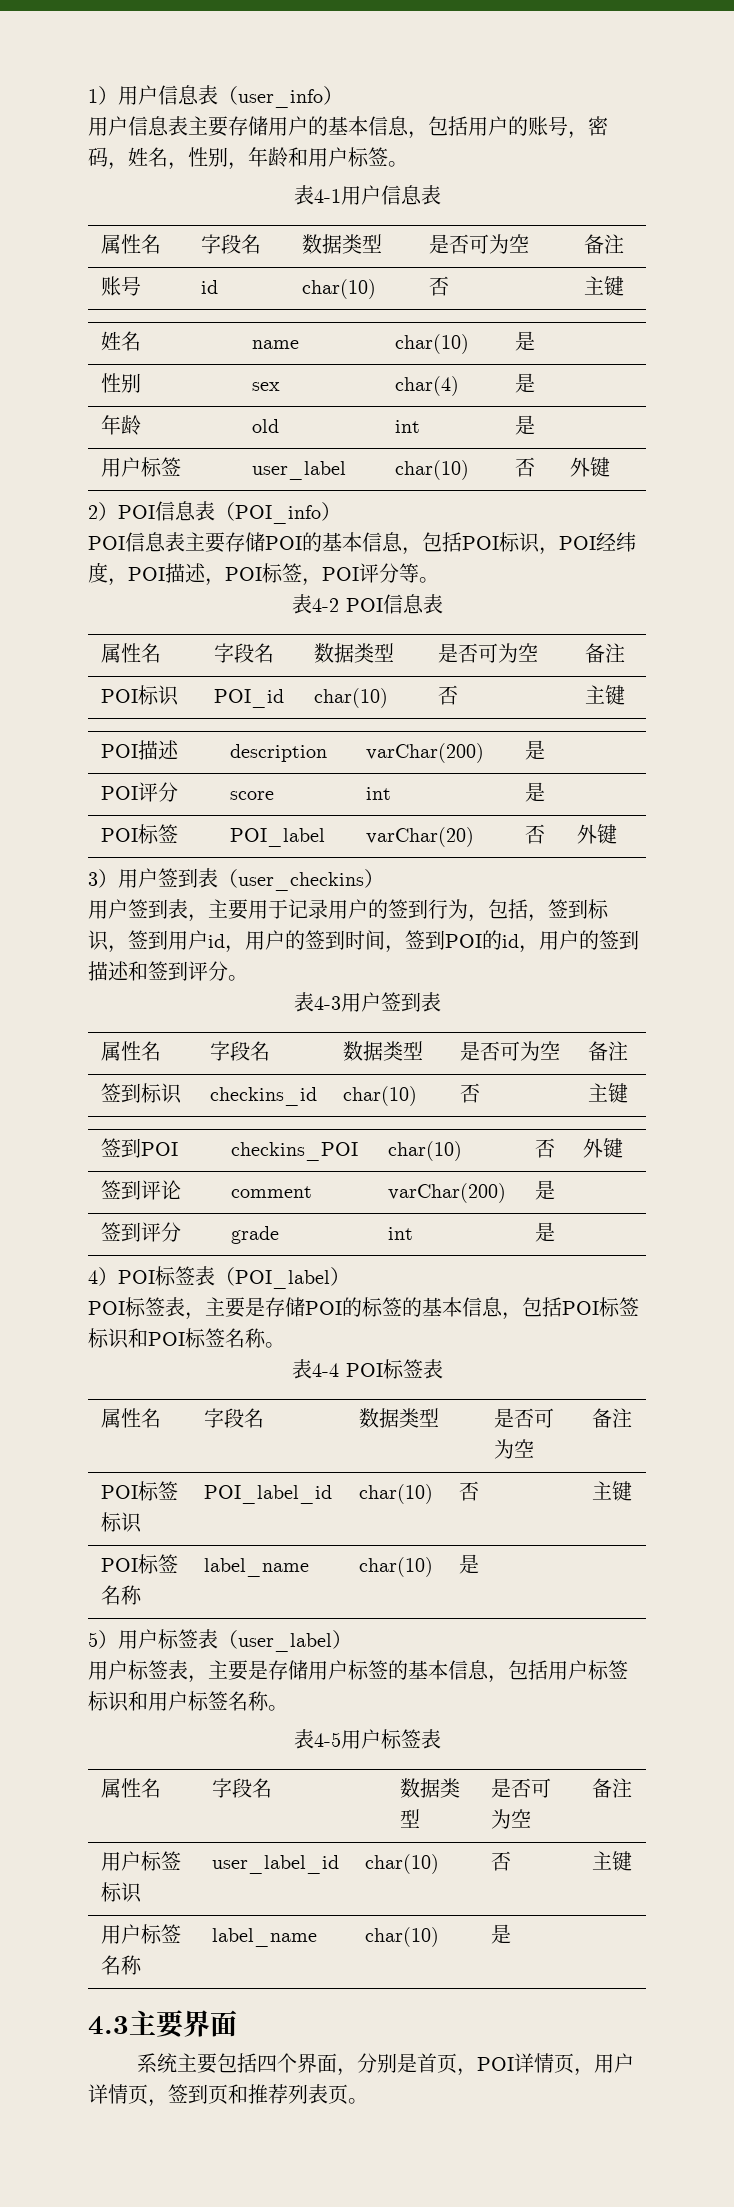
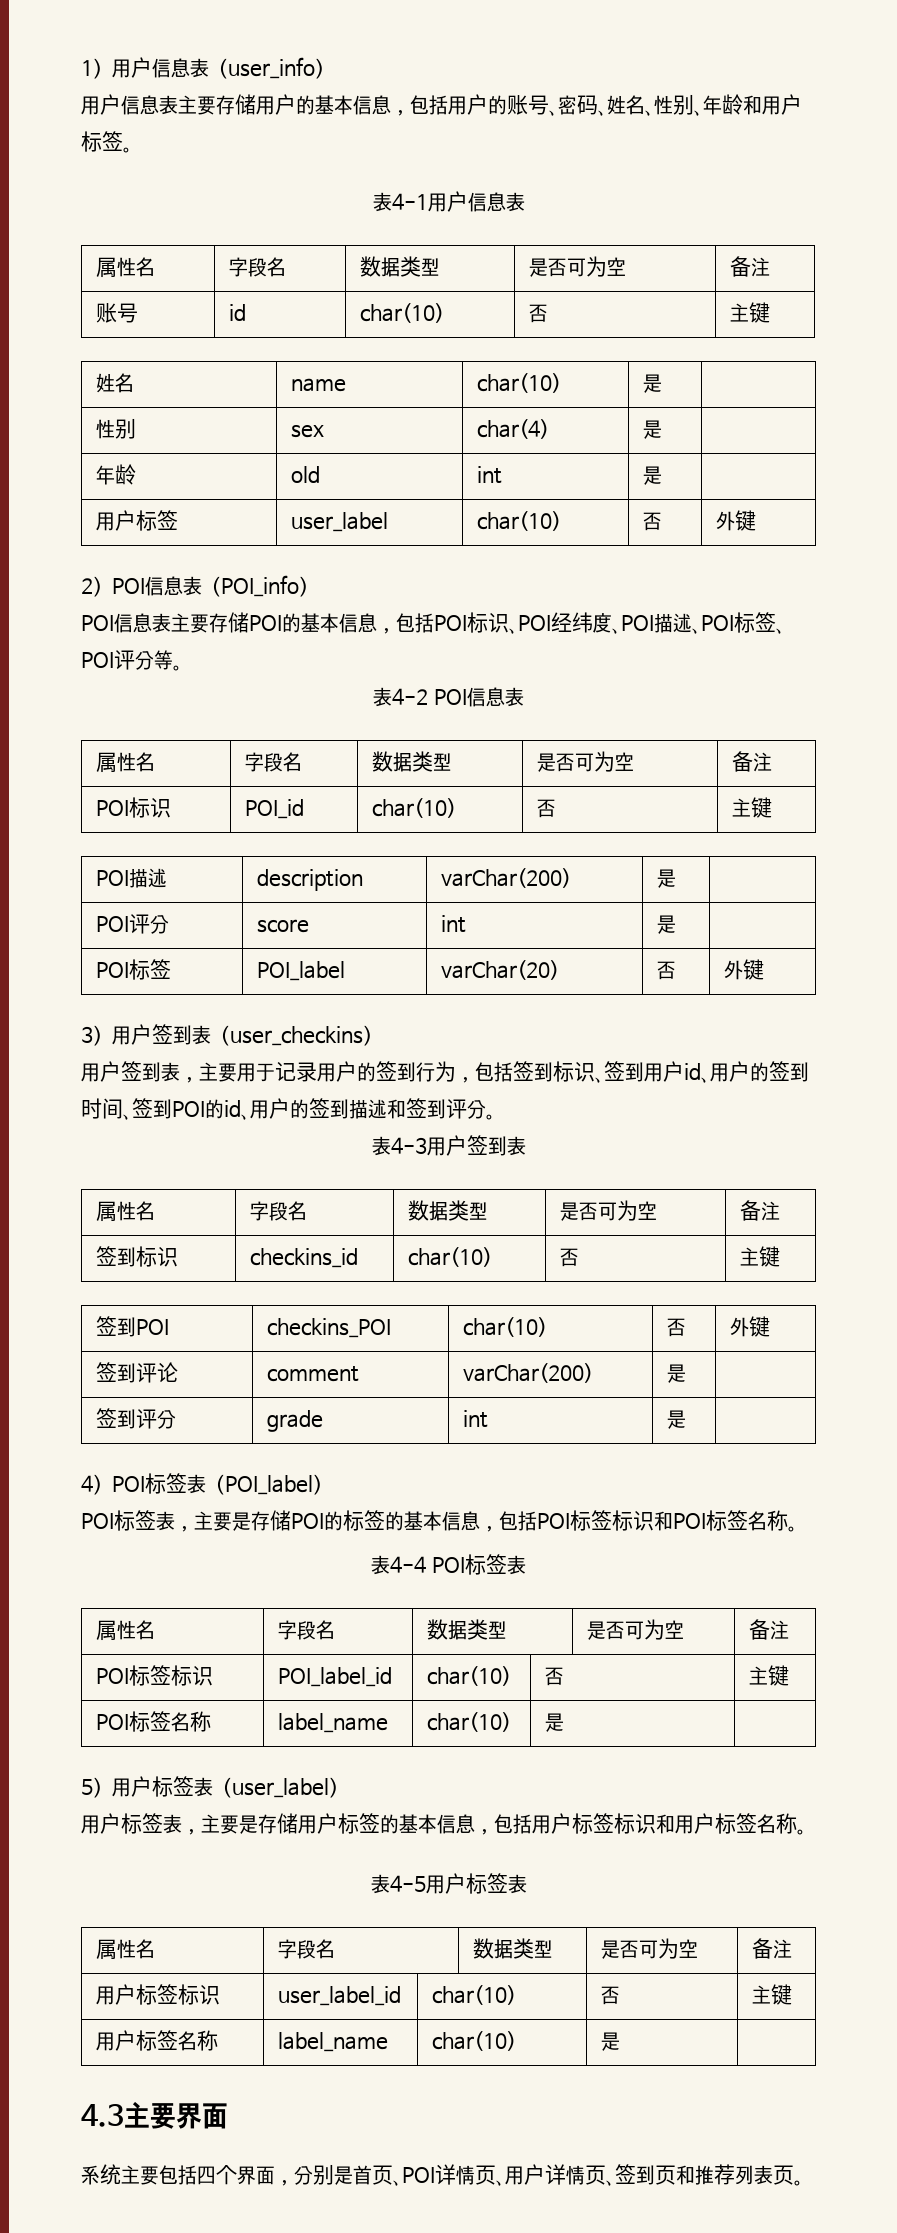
- 用户信息表主要存储用户的基本信息，包括用户的账号，密码，姓名，性别，年龄和用户标签。
+ 用户信息表主要存储用户的基本信息，包括用户的账号、密码、姓名、性别、年龄和用户标签。
- POI信息表主要存储POI的基本信息，包括POI标识，POI经纬度，POI描述，POI标签，POI评分等。
+ POI信息表主要存储POI的基本信息，包括POI标识、POI经纬度、POI描述、POI标签、POI评分等。
- 用户签到表，主要用于记录用户的签到行为，包括，签到标识，签到用户id，用户的签到时间，签到POI的id，用户的签到描述和签到评分。
+ 用户签到表，主要用于记录用户的签到行为，包括签到标识、签到用户id、用户的签到时间、签到POI的id、用户的签到描述和签到评分。
- 系统主要包括四个界面，分别是首页，POI详情页，用户详情页，签到页和推荐列表页。
+ 系统主要包括四个界面，分别是首页、POI详情页、用户详情页、签到页和推荐列表页。

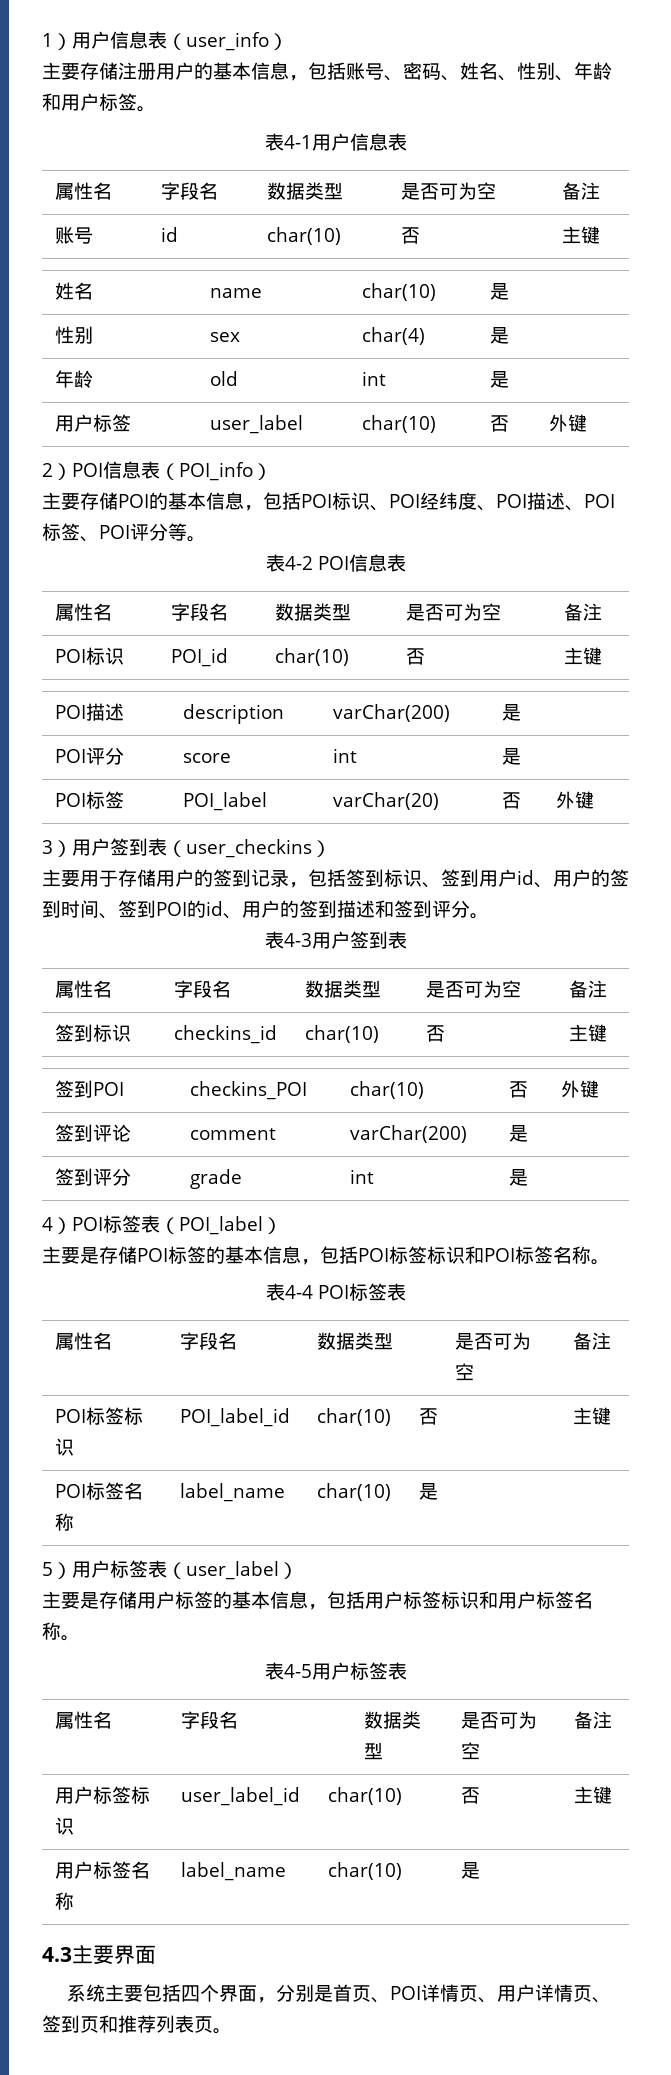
- 用户信息表主要存储用户的基本信息，包括用户的账号、密码、姓名、性别、年龄和用户标签。
+ 主要存储注册用户的基本信息，包括账号、密码、姓名、性别、年龄和用户标签。
- POI信息表主要存储POI的基本信息，包括POI标识、POI经纬度、POI描述、POI标签、POI评分等。
+ 主要存储POI的基本信息，包括POI标识、POI经纬度、POI描述、POI标签、POI评分等。
- 用户签到表，主要用于记录用户的签到行为，包括签到标识、签到用户id、用户的签到时间、签到POI的id、用户的签到描述和签到评分。
+ 主要用于存储用户的签到记录，包括签到标识、签到用户id、用户的签到时间、签到POI的id、用户的签到描述和签到评分。
- POI标签表，主要是存储POI的标签的基本信息，包括POI标签标识和POI标签名称。
+ 主要是存储POI标签的基本信息，包括POI标签标识和POI标签名称。
- 用户标签表，主要是存储用户标签的基本信息，包括用户标签标识和用户标签名称。
+ 主要是存储用户标签的基本信息，包括用户标签标识和用户标签名称。

